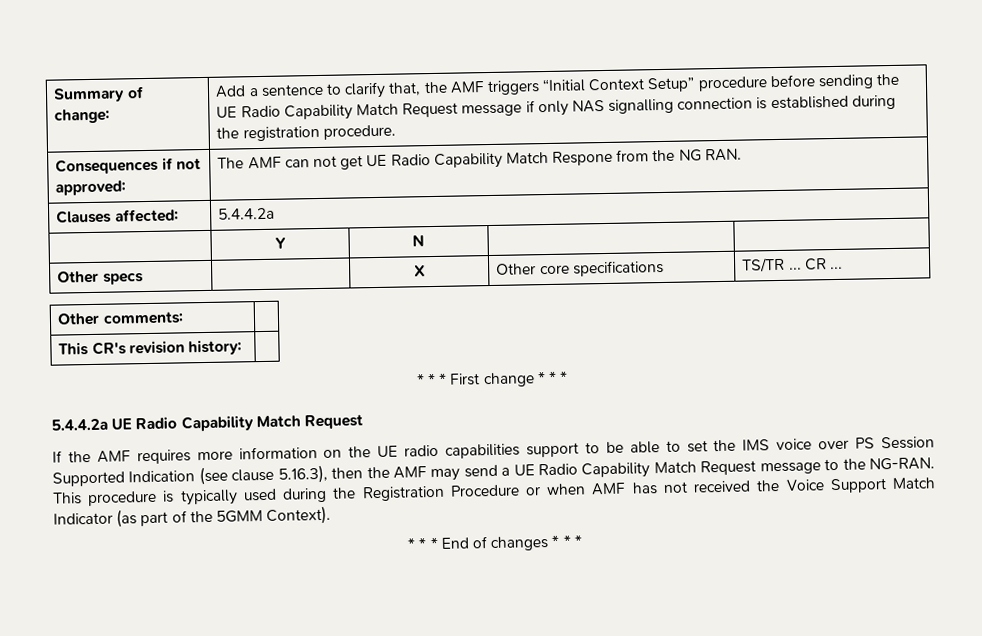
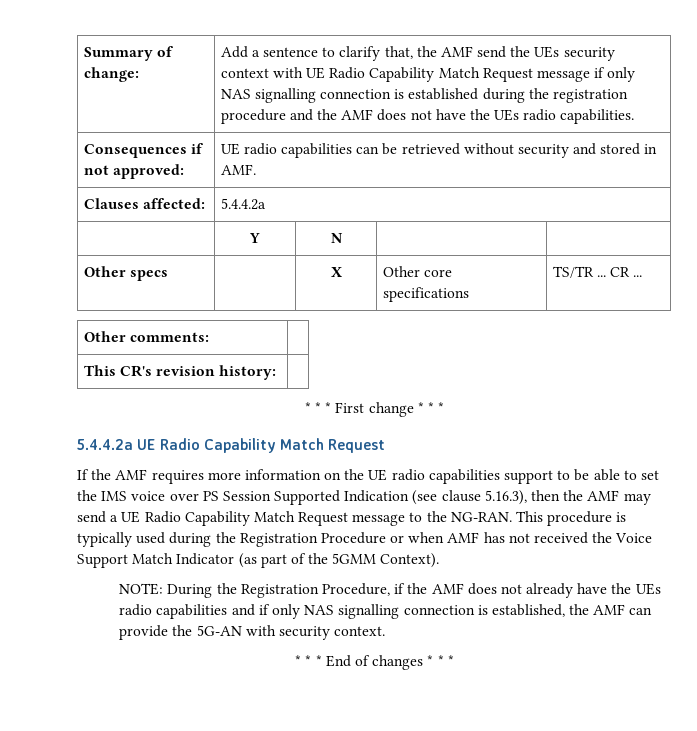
- Add a sentence to clarify that, the AMF triggers “Initial Context Setup” procedure before sending the UE Radio Capability Match Request message if only NAS signalling connection is established during the registration procedure.
- Consequences if not approved: | The AMF can not get UE Radio Capability Match Respone from the NG RAN.
+ Add a sentence to clarify that, the AMF send the UEs security context with UE Radio Capability Match Request message if only NAS signalling connection is established during the registration procedure and the AMF does not have the UEs radio capabilities.
+ Consequences if not approved: | UE radio capabilities can be retrieved without security and stored in AMF.
+ NOTE: During the Registration Procedure, if the AMF does not already have the UEs radio capabilities and if only NAS signalling connection is established, the AMF can provide the 5G-AN with security context.

